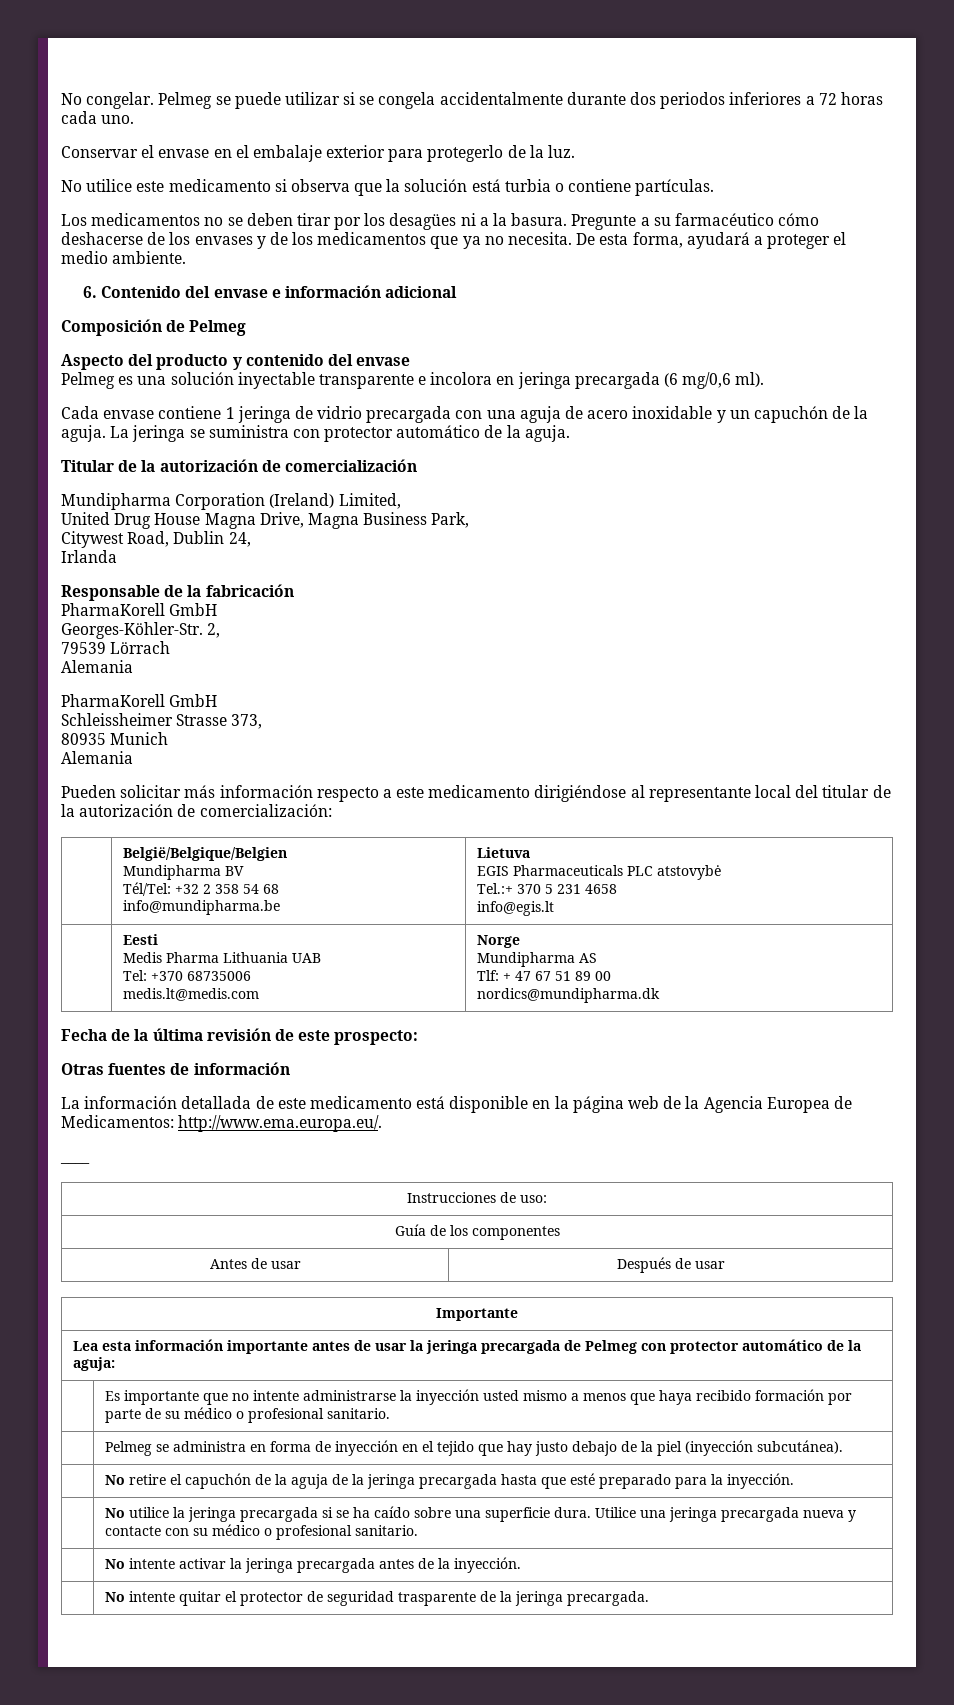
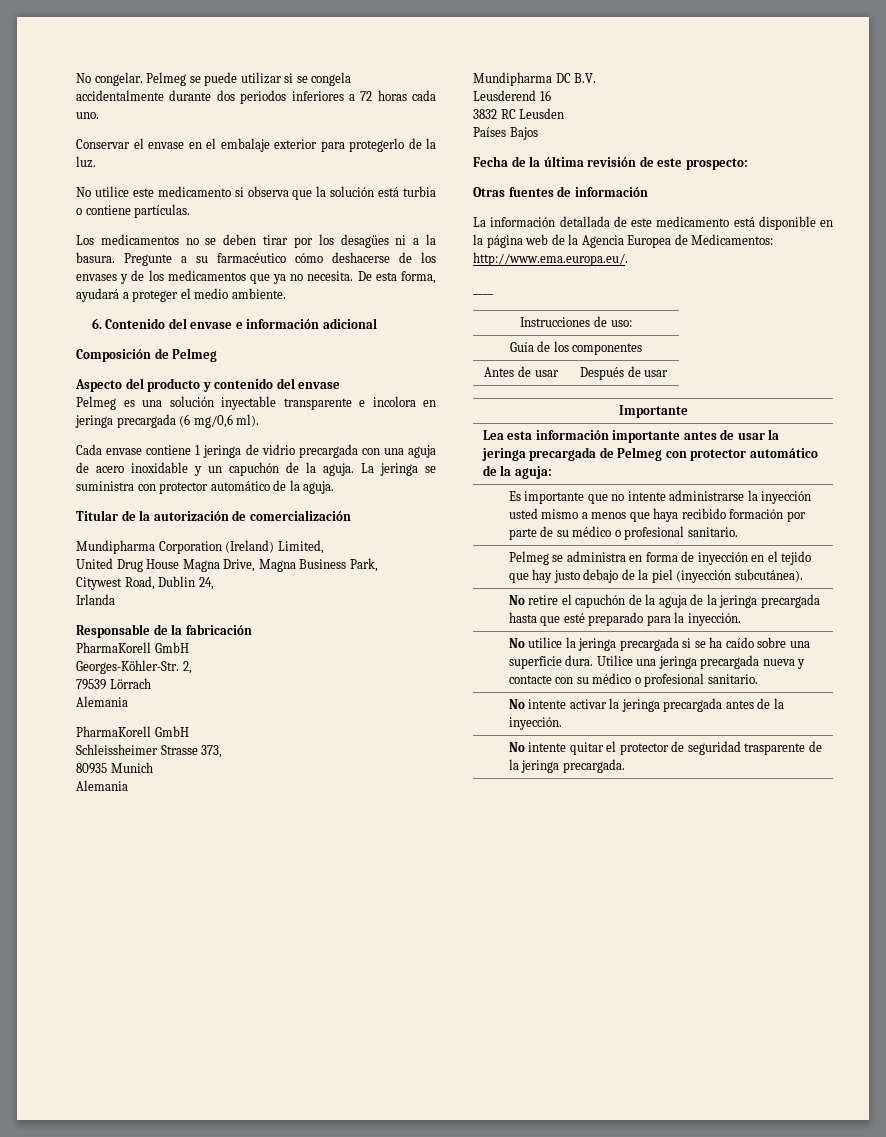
- Pueden solicitar más información respecto a este medicamento dirigiéndose al representante local del titular de la autorización de comercialización:
- | België/Belgique/Belgien
- Mundipharma BV
- Tél/Tel: +32 2 358 54 68
- info@mundipharma.be | Lietuva
- EGIS Pharmaceuticals PLC atstovybė
- Tel.:+ 370 5 231 4658
- info@egis.lt
- | Eesti
- Medis Pharma Lithuania UAB
- Tel: +370 68735006
- medis.lt@medis.com | Norge
- Mundipharma AS
- Tlf: + 47 67 51 89 00
- nordics@mundipharma.dk
+ Mundipharma DC B.V.
+ Leusderend 16
+ 3832 RC Leusden
+ Países Bajos

